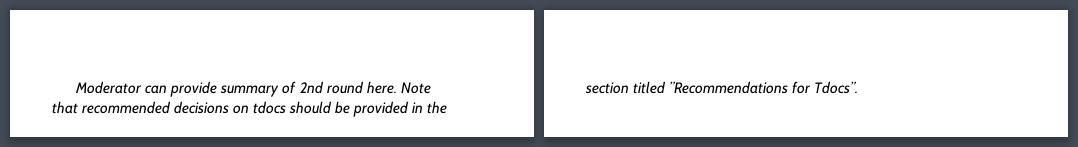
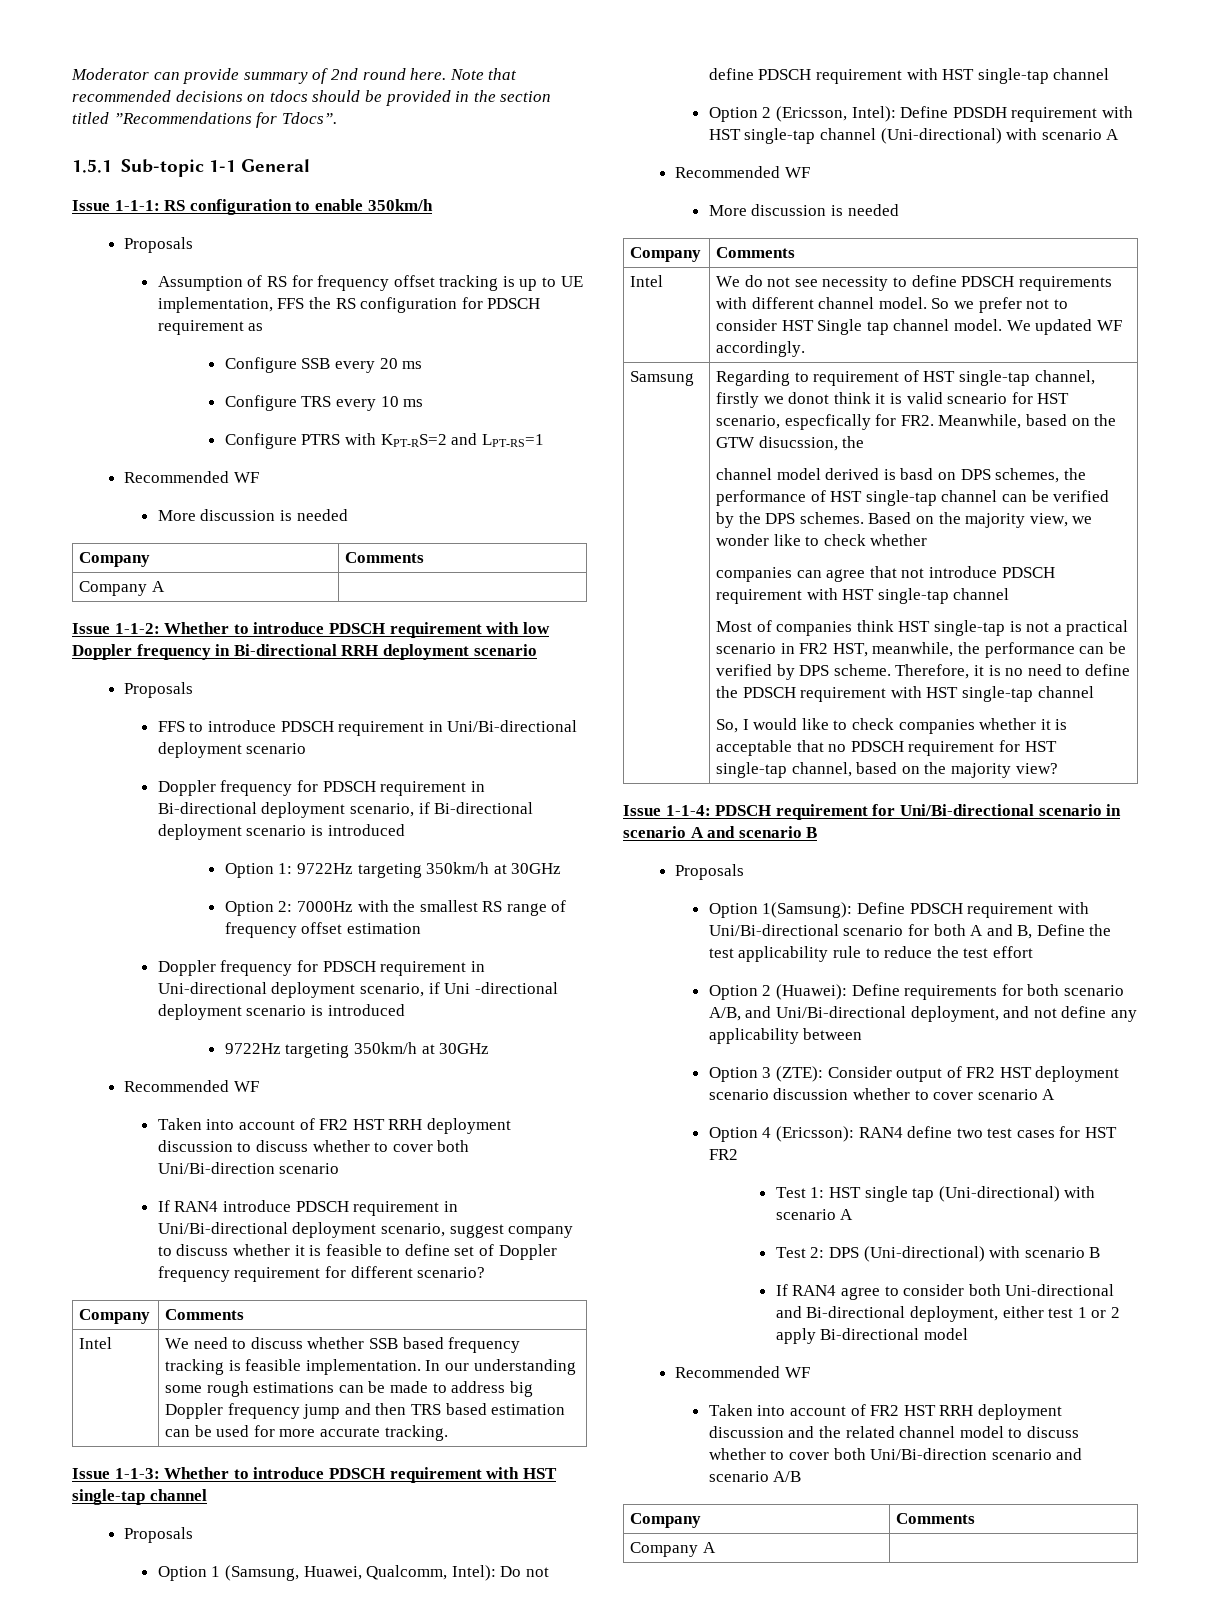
+ 1.5.1 Sub-topic 1-1 General
+ Issue 1-1-1: RS configuration to enable 350km/h
+ Proposals
+ Assumption of RS for frequency offset tracking is up to UE implementation, FFS the RS configuration for PDSCH requirement as
+ Configure SSB every 20 ms
+ Configure TRS every 10 ms
+ Configure PTRS with KPT-RS=2 and LPT-RS=1
+ Recommended WF
+ More discussion is needed
+ Company | Comments
+ Company A |
+ Issue 1-1-2: Whether to introduce PDSCH requirement with low Doppler frequency in Bi-directional RRH deployment scenario
+ Proposals
+ FFS to introduce PDSCH requirement in Uni/Bi-directional deployment scenario
+ Doppler frequency for PDSCH requirement in Bi-directional deployment scenario, if Bi-directional deployment scenario is introduced
+ Option 1: 9722Hz targeting 350km/h at 30GHz
+ Option 2: 7000Hz with the smallest RS range of frequency offset estimation
+ Doppler frequency for PDSCH requirement in Uni-directional deployment scenario, if Uni -directional deployment scenario is introduced
+ 9722Hz targeting 350km/h at 30GHz
+ Recommended WF
+ Taken into account of FR2 HST RRH deployment discussion to discuss whether to cover both Uni/Bi-direction scenario
+ If RAN4 introduce PDSCH requirement in Uni/Bi-directional deployment scenario, suggest company to discuss whether it is feasible to define set of Doppler frequency requirement for different scenario?
+ Company | Comments
+ Intel | We need to discuss whether SSB based frequency tracking is feasible implementation. In our understanding some rough estimations can be made to address big Doppler frequency jump and then TRS based estimation can be used for more accurate tracking.
+ Issue 1-1-3: Whether to introduce PDSCH requirement with HST single-tap channel
+ Proposals
+ Option 1 (Samsung, Huawei, Qualcomm, Intel): Do not define PDSCH requirement with HST single-tap channel
+ Option 2 (Ericsson, Intel): Define PDSDH requirement with HST single-tap channel (Uni-directional) with scenario A
+ Recommended WF
+ More discussion is needed
+ Company | Comments
+ Intel | We do not see necessity to define PDSCH requirements with different channel model. So we prefer not to consider HST Single tap channel model. We updated WF accordingly.
+ Samsung | Regarding to requirement of HST single-tap channel, firstly we donot think it is valid scneario for HST scenario, especfically for FR2. Meanwhile, based on the GTW disucssion, the
+ channel model derived is basd on DPS schemes, the performance of HST single-tap channel can be verified by the DPS schemes. Based on the majority view, we wonder like to check whether
+ companies can agree that not introduce PDSCH requirement with HST single-tap channel
+ Most of companies think HST single-tap is not a practical scenario in FR2 HST, meanwhile, the performance can be verified by DPS scheme. Therefore, it is no need to define the PDSCH requirement with HST single-tap channel
+ So, I would like to check companies whether it is acceptable that no PDSCH requirement for HST single-tap channel, based on the majority view?
+ Issue 1-1-4: PDSCH requirement for Uni/Bi-directional scenario in scenario A and scenario B
+ Proposals
+ Option 1(Samsung): Define PDSCH requirement with Uni/Bi-directional scenario for both A and B, Define the test applicability rule to reduce the test effort
+ Option 2 (Huawei): Define requirements for both scenario A/B, and Uni/Bi-directional deployment, and not define any applicability between
+ Option 3 (ZTE): Consider output of FR2 HST deployment scenario discussion whether to cover scenario A
+ Option 4 (Ericsson): RAN4 define two test cases for HST FR2
+ Test 1: HST single tap (Uni-directional) with scenario A
+ Test 2: DPS (Uni-directional) with scenario B
+ If RAN4 agree to consider both Uni-directional and Bi-directional deployment, either test 1 or 2 apply Bi-directional model
+ Recommended WF
+ Taken into account of FR2 HST RRH deployment discussion and the related channel model to discuss whether to cover both Uni/Bi-direction scenario and scenario A/B
+ Company | Comments
+ Company A |

